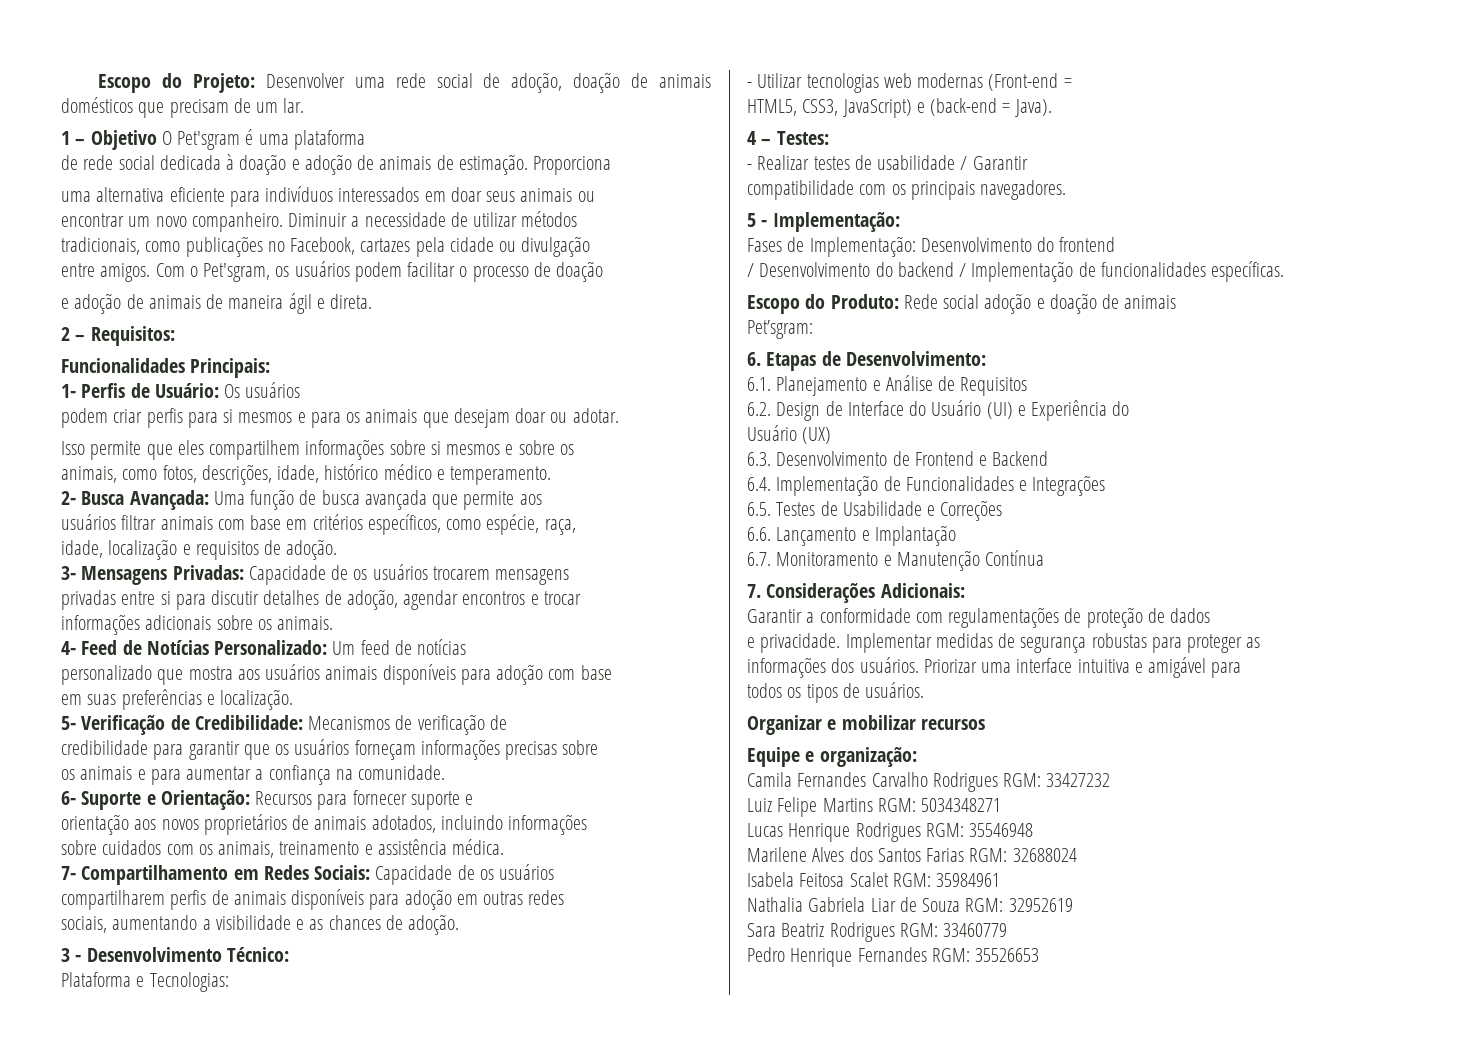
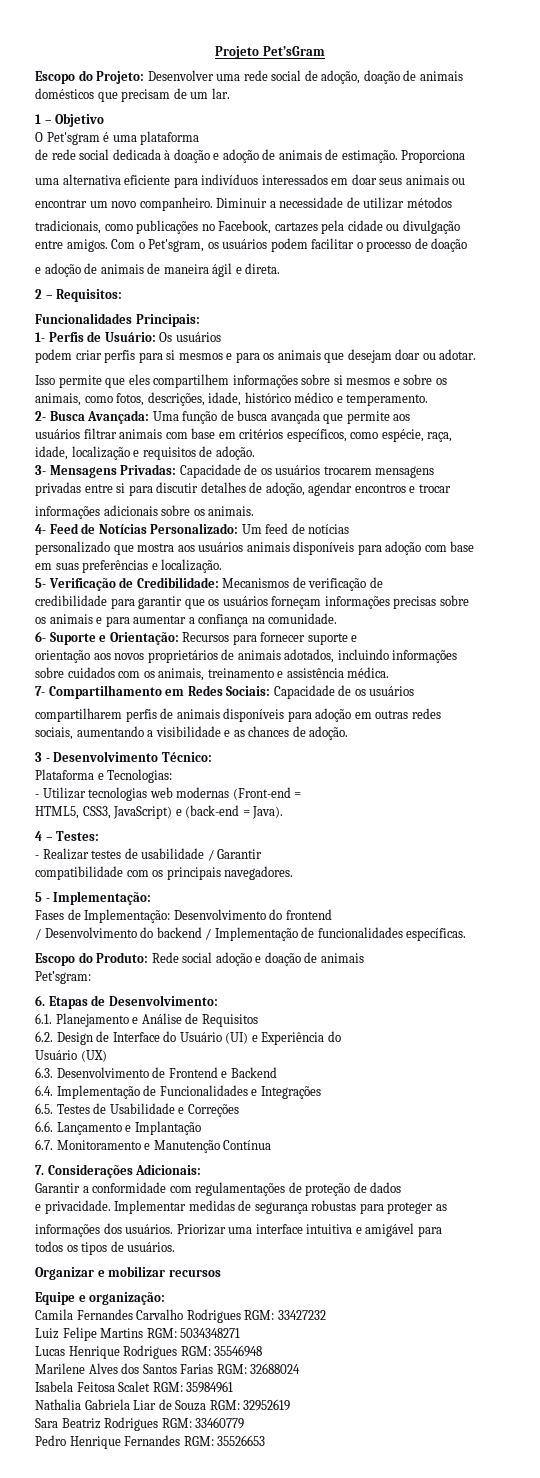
+ Projeto Pet’sGram
- 1 – Objetivo O Pet'sgram é uma plataforma
+ 1 – Objetivo
+ O Pet'sgram é uma plataforma

